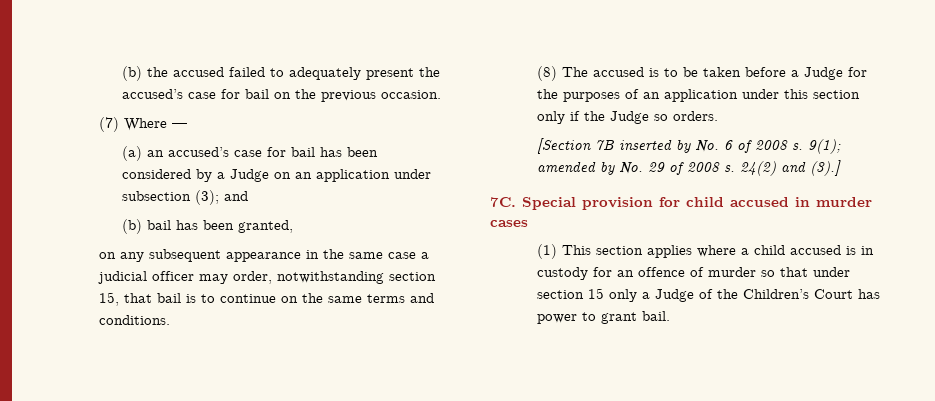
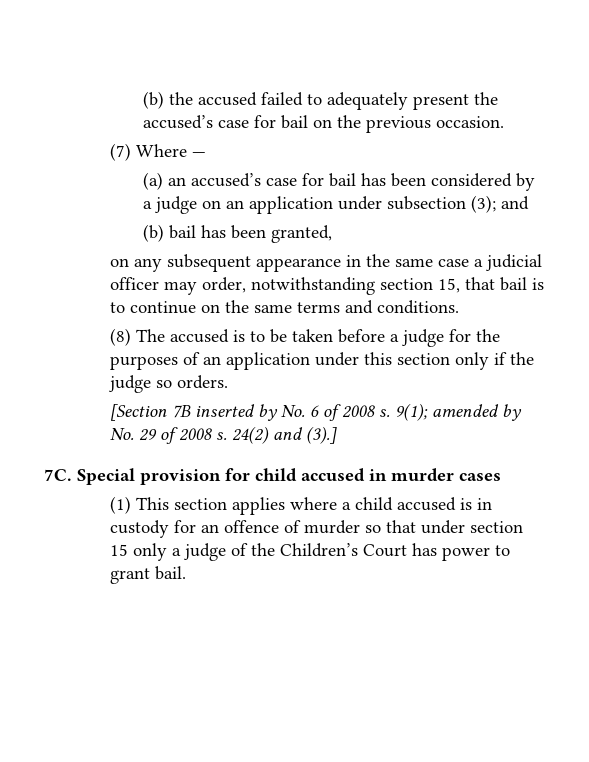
- (a) an accused’s case for bail has been considered by a Judge on an application under subsection (3); and
+ (a) an accused’s case for bail has been considered by a judge on an application under subsection (3); and
- (8) The accused is to be taken before a Judge for the purposes of an application under this section only if the Judge so orders.
+ (8) The accused is to be taken before a judge for the purposes of an application under this section only if the judge so orders.
- (1) This section applies where a child accused is in custody for an offence of murder so that under section 15 only a Judge of the Children’s Court has power to grant bail.
+ (1) This section applies where a child accused is in custody for an offence of murder so that under section 15 only a judge of the Children’s Court has power to grant bail.

